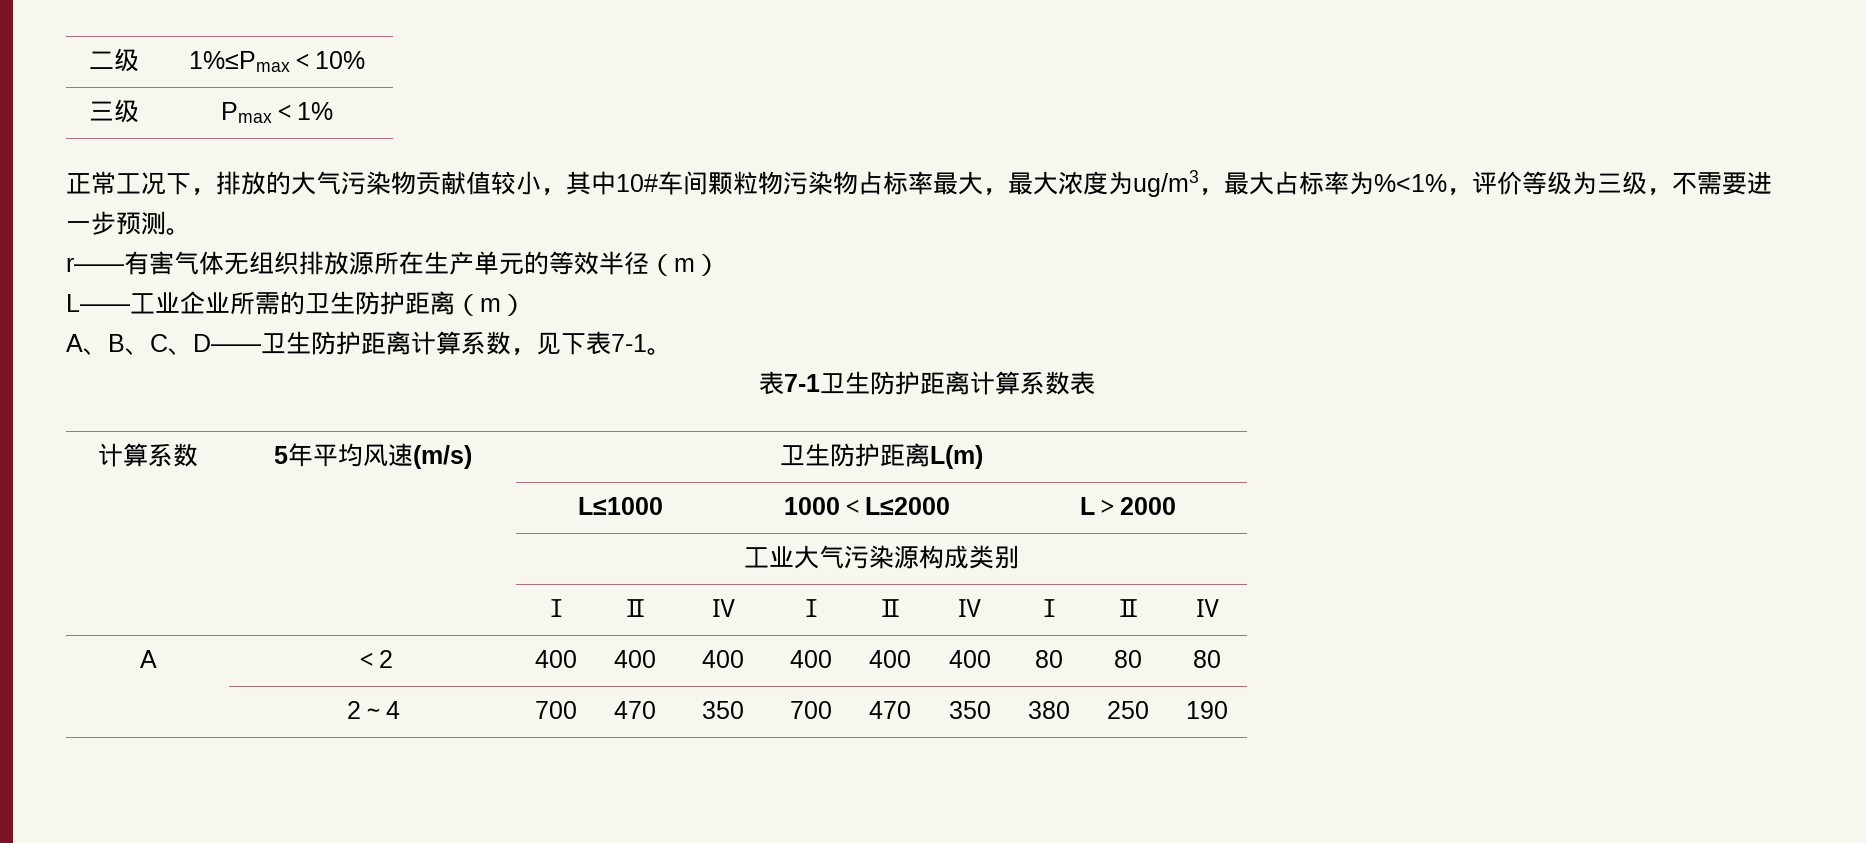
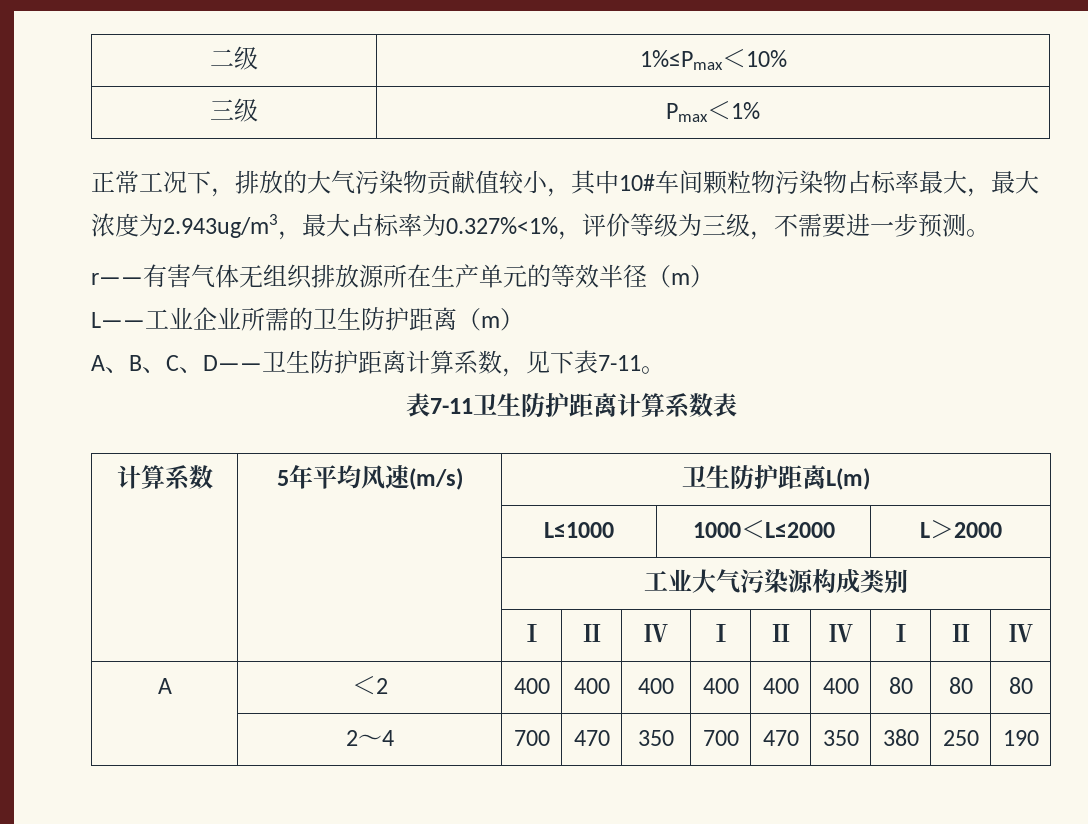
- 正常工况下，排放的大气污染物贡献值较小，其中10#车间颗粒物污染物占标率最大，最大浓度为ug/m3，最大占标率为%<1%，评价等级为三级，不需要进一步预测。
+ 正常工况下，排放的大气污染物贡献值较小，其中10#车间颗粒物污染物占标率最大，最大浓度为2.943ug/m3，最大占标率为0.327%<1%，评价等级为三级，不需要进一步预测。
- A、B、C、D——卫生防护距离计算系数，见下表7-1。
+ A、B、C、D——卫生防护距离计算系数，见下表7-11。
- 表7-1卫生防护距离计算系数表
+ 表7-11卫生防护距离计算系数表

